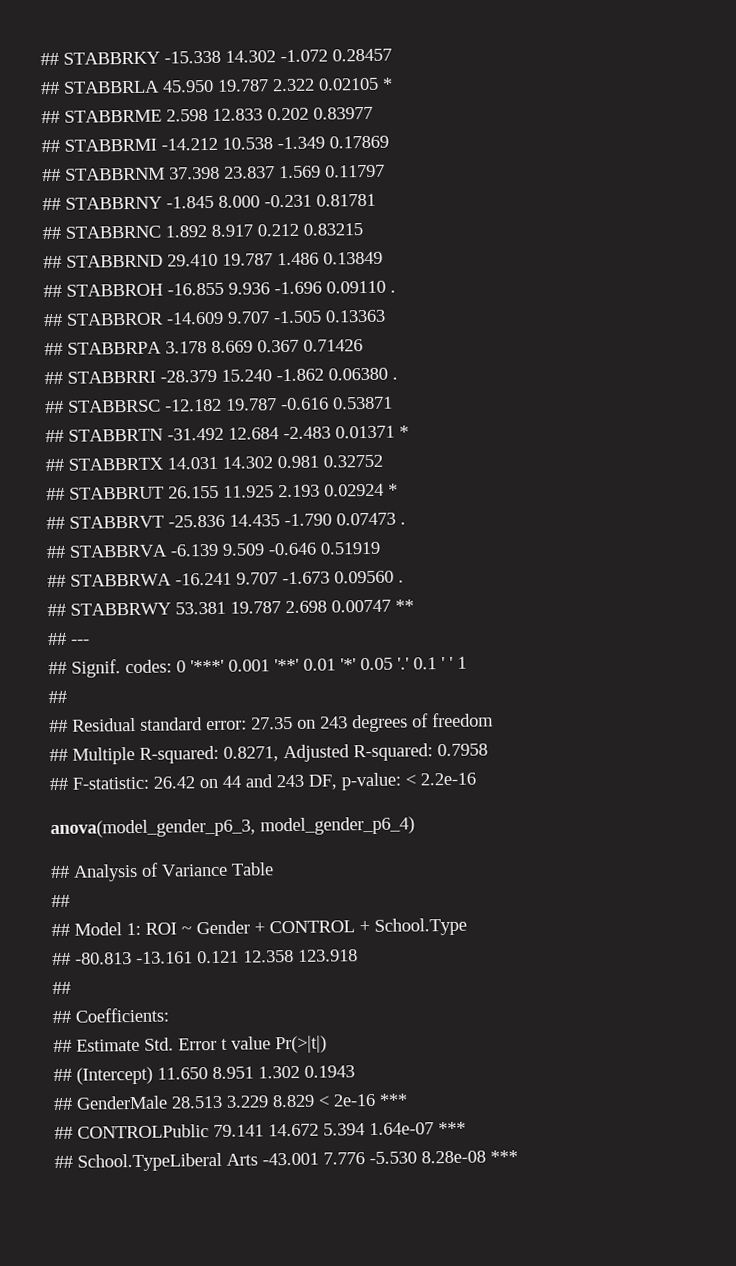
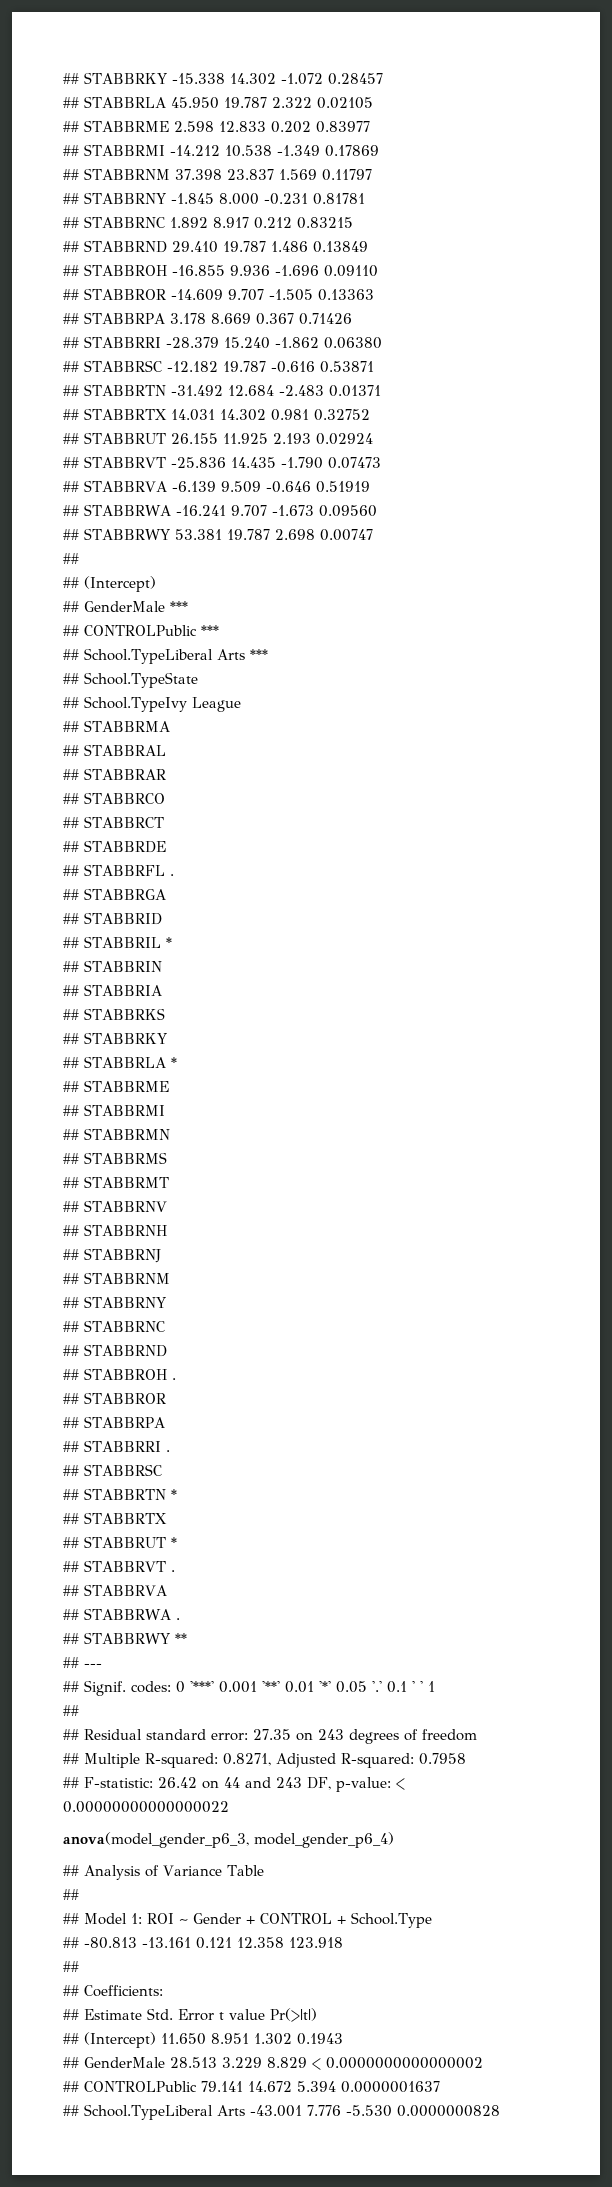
- ## STABBRLA 45.950 19.787 2.322 0.02105 *
+ ## STABBRLA 45.950 19.787 2.322 0.02105
- ## STABBROH -16.855 9.936 -1.696 0.09110 .
+ ## STABBROH -16.855 9.936 -1.696 0.09110
- ## STABBRRI -28.379 15.240 -1.862 0.06380 .
+ ## STABBRRI -28.379 15.240 -1.862 0.06380
- ## STABBRTN -31.492 12.684 -2.483 0.01371 *
+ ## STABBRTN -31.492 12.684 -2.483 0.01371
- ## STABBRUT 26.155 11.925 2.193 0.02924 *
+ ## STABBRUT 26.155 11.925 2.193 0.02924
- ## STABBRVT -25.836 14.435 -1.790 0.07473 .
+ ## STABBRVT -25.836 14.435 -1.790 0.07473
- ## STABBRWA -16.241 9.707 -1.673 0.09560 .
+ ## STABBRWA -16.241 9.707 -1.673 0.09560
- ## STABBRWY 53.381 19.787 2.698 0.00747 **
+ ## STABBRWY 53.381 19.787 2.698 0.00747
+ ##
+ ## (Intercept)
+ ## GenderMale ***
+ ## CONTROLPublic ***
+ ## School.TypeLiberal Arts ***
+ ## School.TypeState
+ ## School.TypeIvy League
+ ## STABBRMA
+ ## STABBRAL
+ ## STABBRAR
+ ## STABBRCO
+ ## STABBRCT
+ ## STABBRDE
+ ## STABBRFL .
+ ## STABBRGA
+ ## STABBRID
+ ## STABBRIL *
+ ## STABBRIN
+ ## STABBRIA
+ ## STABBRKS
+ ## STABBRKY
+ ## STABBRLA *
+ ## STABBRME
+ ## STABBRMI
+ ## STABBRMN
+ ## STABBRMS
+ ## STABBRMT
+ ## STABBRNV
+ ## STABBRNH
+ ## STABBRNJ
+ ## STABBRNM
+ ## STABBRNY
+ ## STABBRNC
+ ## STABBRND
+ ## STABBROH .
+ ## STABBROR
+ ## STABBRPA
+ ## STABBRRI .
+ ## STABBRSC
+ ## STABBRTN *
+ ## STABBRTX
+ ## STABBRUT *
+ ## STABBRVT .
+ ## STABBRVA
+ ## STABBRWA .
+ ## STABBRWY **
- ## F-statistic: 26.42 on 44 and 243 DF, p-value: < 2.2e-16
+ ## F-statistic: 26.42 on 44 and 243 DF, p-value: < 0.00000000000000022
- ## GenderMale 28.513 3.229 8.829 < 2e-16 ***
+ ## GenderMale 28.513 3.229 8.829 < 0.0000000000000002
- ## CONTROLPublic 79.141 14.672 5.394 1.64e-07 ***
+ ## CONTROLPublic 79.141 14.672 5.394 0.0000001637
- ## School.TypeLiberal Arts -43.001 7.776 -5.530 8.28e-08 ***
+ ## School.TypeLiberal Arts -43.001 7.776 -5.530 0.0000000828

